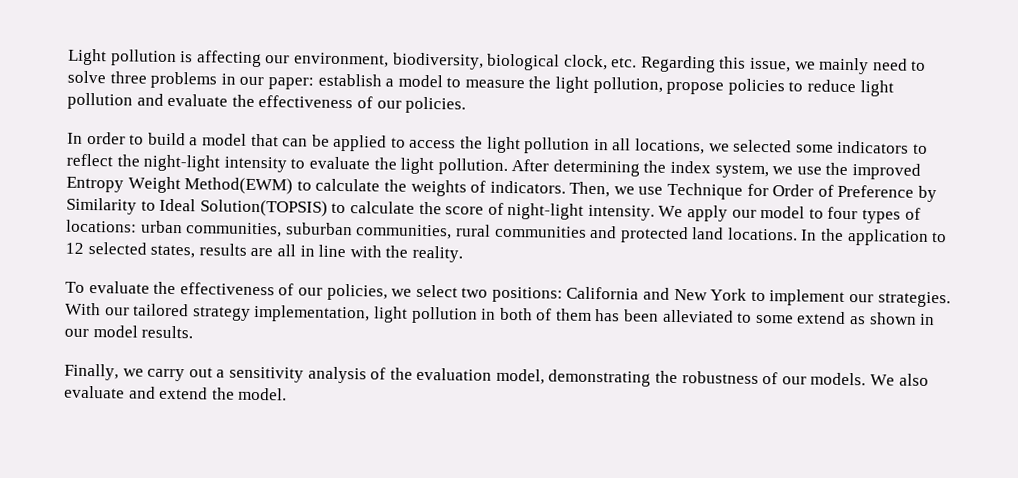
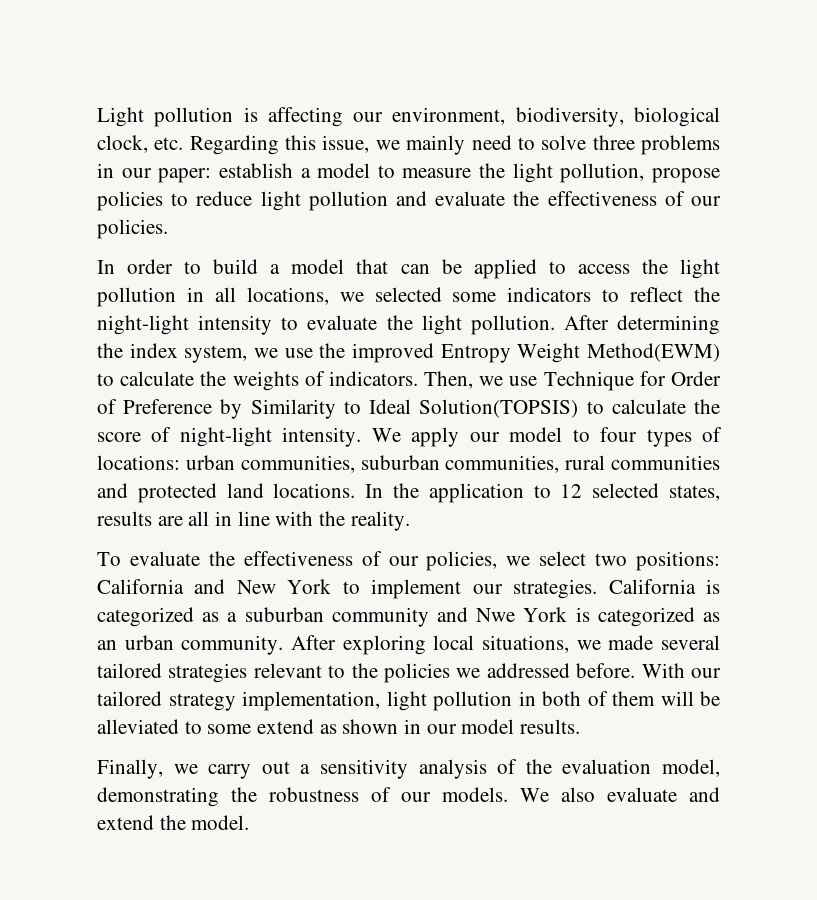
+ California is categorized as a suburban community and Nwe York is categorized as an urban community. After exploring local situations, we made several tailored strategies relevant to the policies we addressed before.
- With our tailored strategy implementation, light pollution in both of them has been alleviated to some extend as shown in our model results.
+ With our tailored strategy implementation, light pollution in both of them will be alleviated to some extend as shown in our model results.

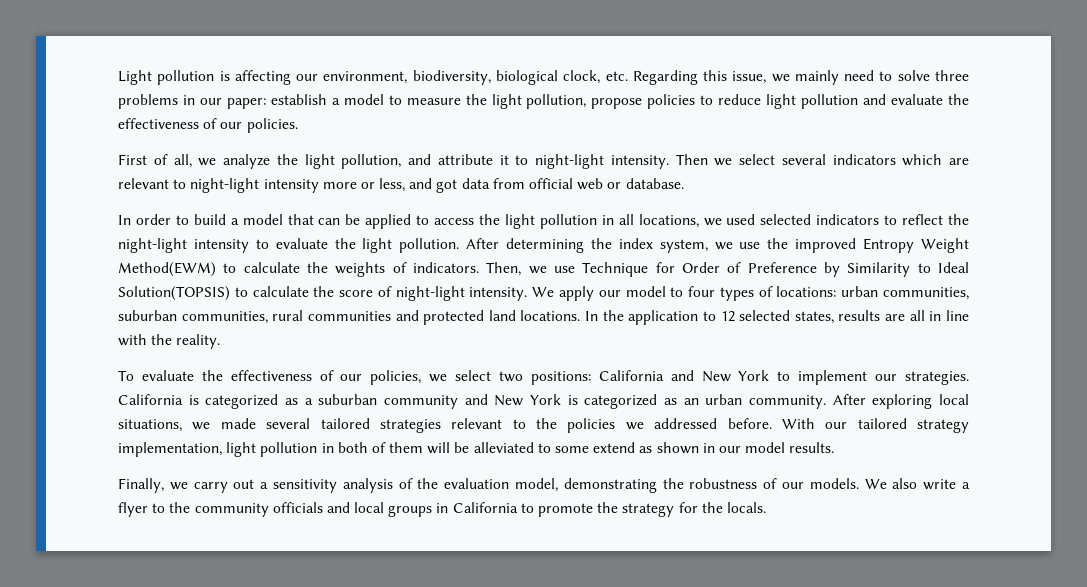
+ First of all, we analyze the light pollution, and attribute it to night-light intensity. Then we select several indicators which are relevant to night-light intensity more or less, and got data from official web or database.
- In order to build a model that can be applied to access the light pollution in all locations, we selected some indicators to reflect the night-light intensity to evaluate the light pollution.
+ In order to build a model that can be applied to access the light pollution in all locations, we used selected indicators to reflect the night-light intensity to evaluate the light pollution.
- California is categorized as a suburban community and Nwe York is categorized as an urban community.
+ California is categorized as a suburban community and New York is categorized as an urban community.
- We also evaluate and extend the model.
+ We also write a flyer to the community officials and local groups in California to promote the strategy for the locals.

